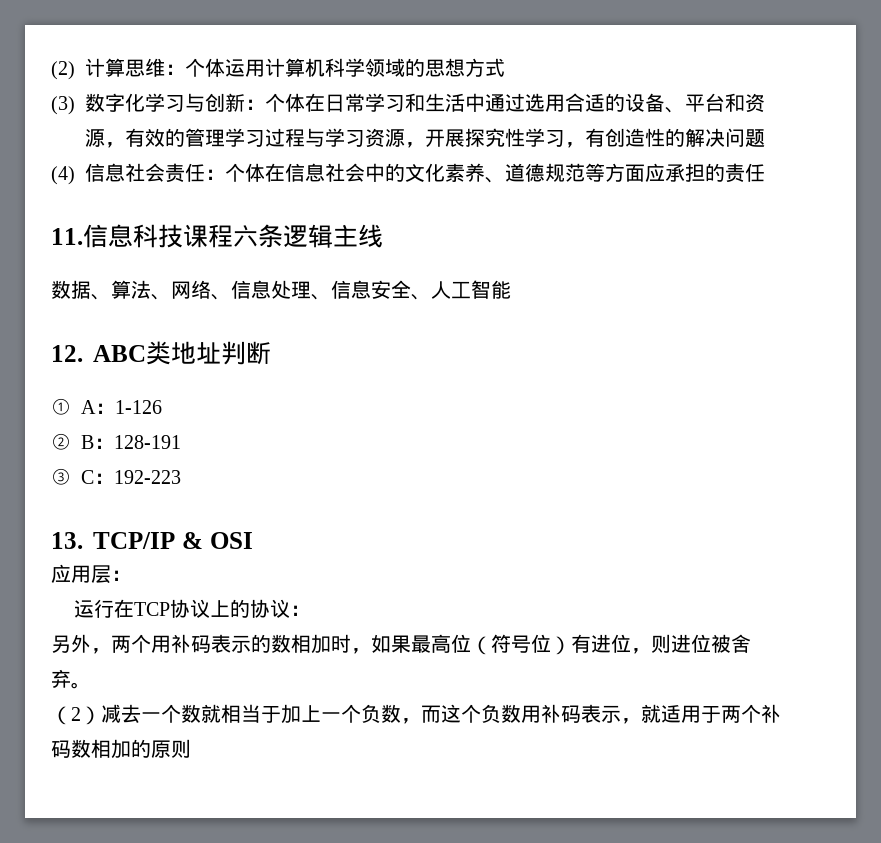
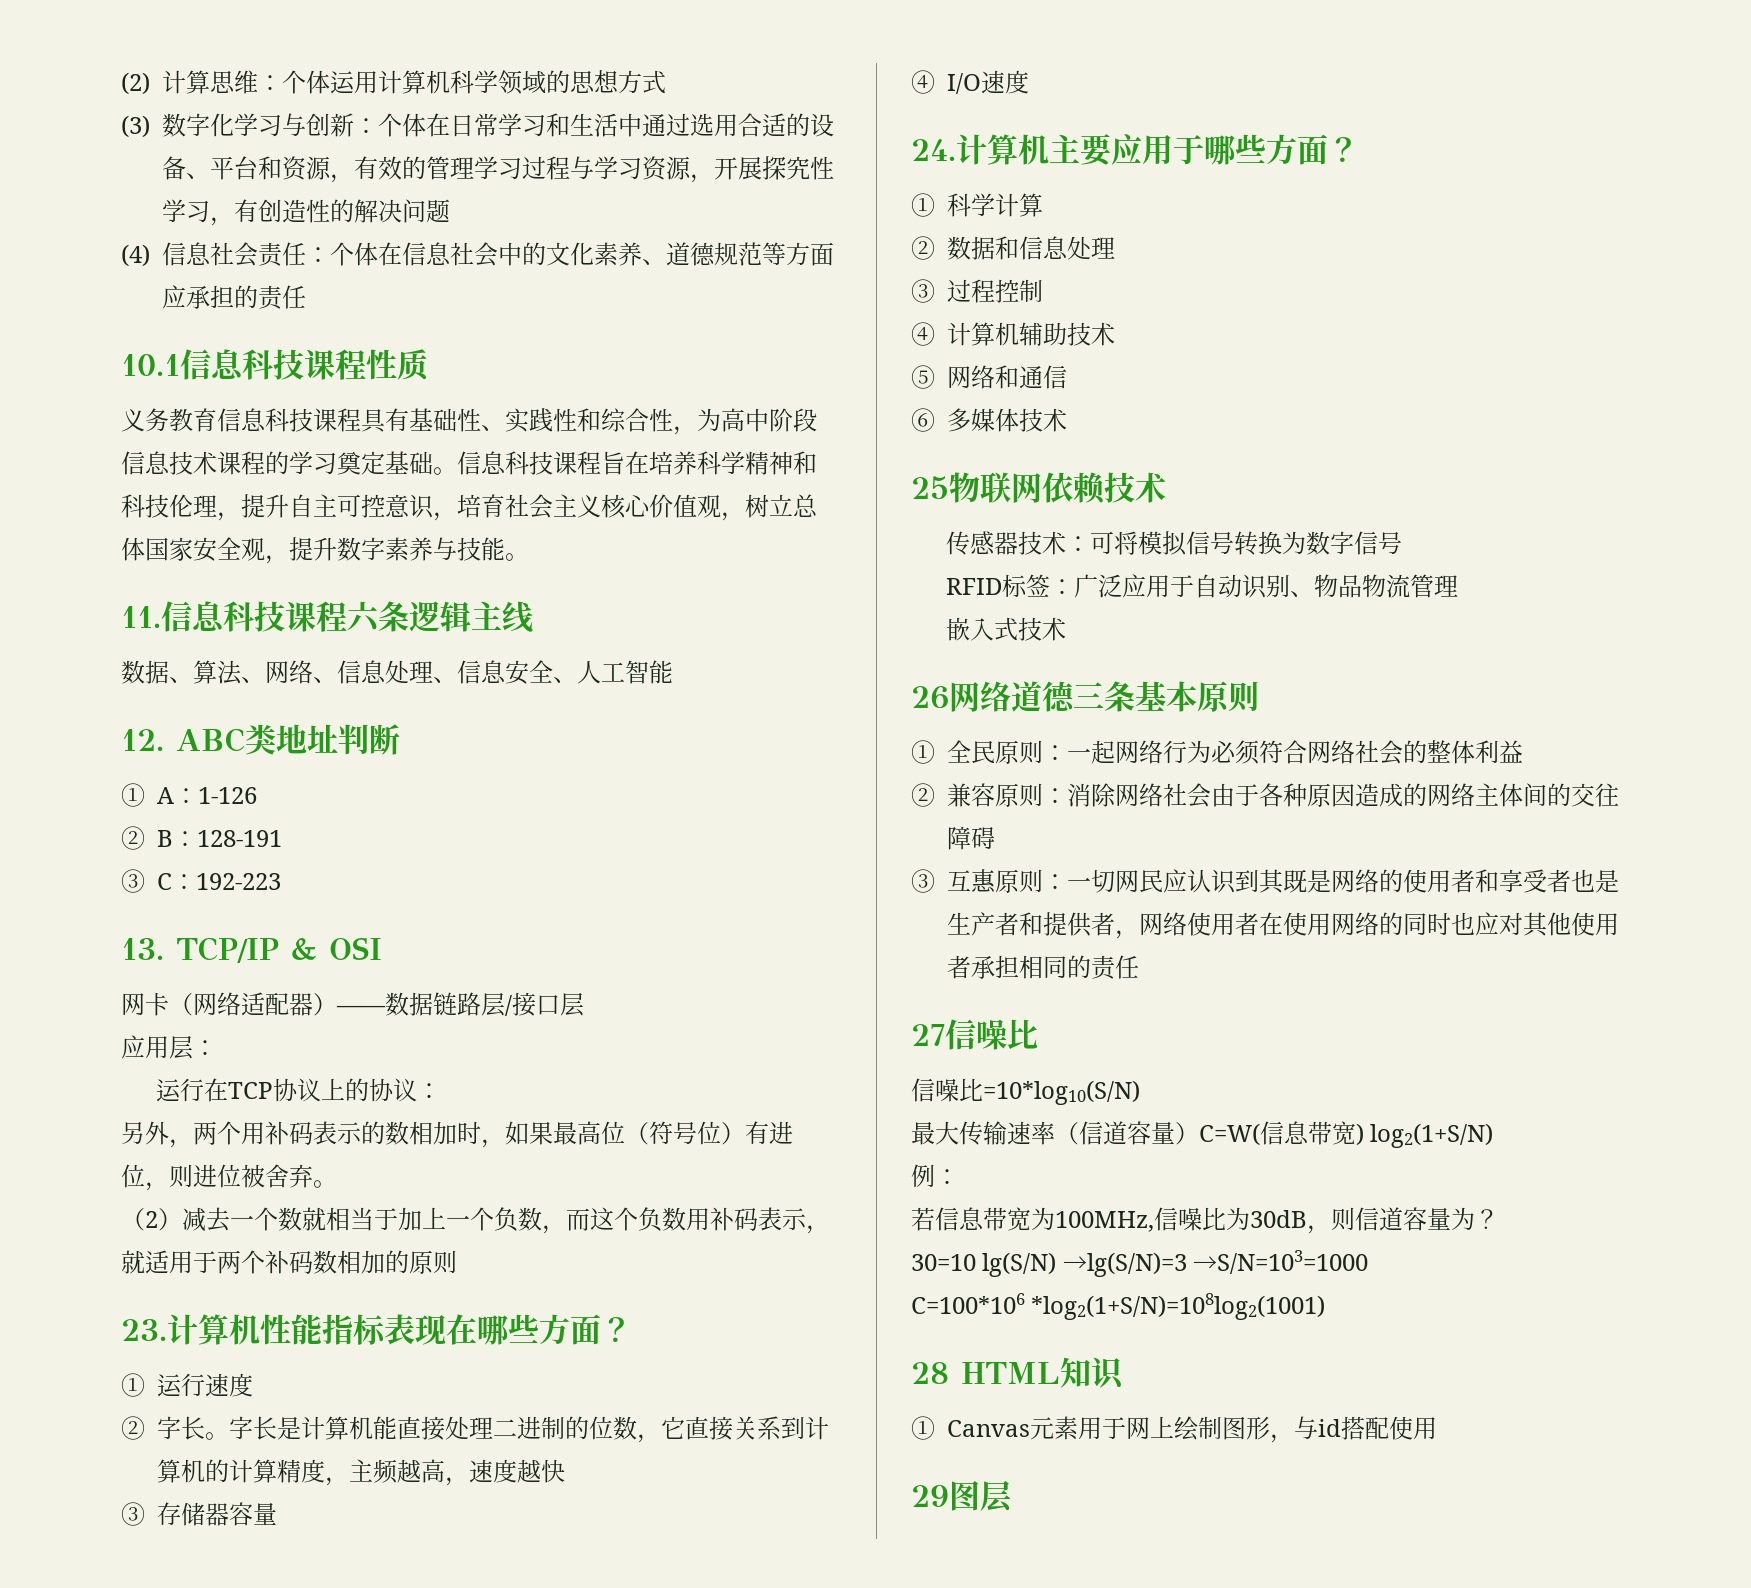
+ 10.1信息科技课程性质
+ 义务教育信息科技课程具有基础性、实践性和综合性，为高中阶段信息技术课程的学习奠定基础。信息科技课程旨在培养科学精神和科技伦理，提升自主可控意识，培育社会主义核心价值观，树立总体国家安全观，提升数字素养与技能。
+ 网卡（网络适配器）——数据链路层/接口层
+ 23.计算机性能指标表现在哪些方面？
+ ①运行速度
+ ②字长。字长是计算机能直接处理二进制的位数，它直接关系到计算机的计算精度，主频越高，速度越快
+ ③存储器容量
+ ④ I/O速度
+ 24.计算机主要应用于哪些方面？
+ ①科学计算
+ ②数据和信息处理
+ ③过程控制
+ ④计算机辅助技术
+ ⑤网络和通信
+ ⑥多媒体技术
+ 25物联网依赖技术
+ 传感器技术：可将模拟信号转换为数字信号
+ RFID标签：广泛应用于自动识别、物品物流管理
+ 嵌入式技术
+ 26网络道德三条基本原则
+ ①全民原则：一起网络行为必须符合网络社会的整体利益
+ ②兼容原则：消除网络社会由于各种原因造成的网络主体间的交往障碍
+ ③互惠原则：一切网民应认识到其既是网络的使用者和享受者也是生产者和提供者，网络使用者在使用网络的同时也应对其他使用者承担相同的责任
+ 27信噪比
+ 信噪比=10*log10(S/N)
+ 最大传输速率（信道容量）C=W(信息带宽) log2(1+S/N)
+ 例：
+ 若信息带宽为100MHz,信噪比为30dB，则信道容量为？
+ 30=10 lg(S/N) →lg(S/N)=3 →S/N=103=1000
+ C=100*106 *log2(1+S/N)=108log2(1001)
+ 28 HTML知识
+ ① Canvas元素用于网上绘制图形，与id搭配使用
+ 29图层

